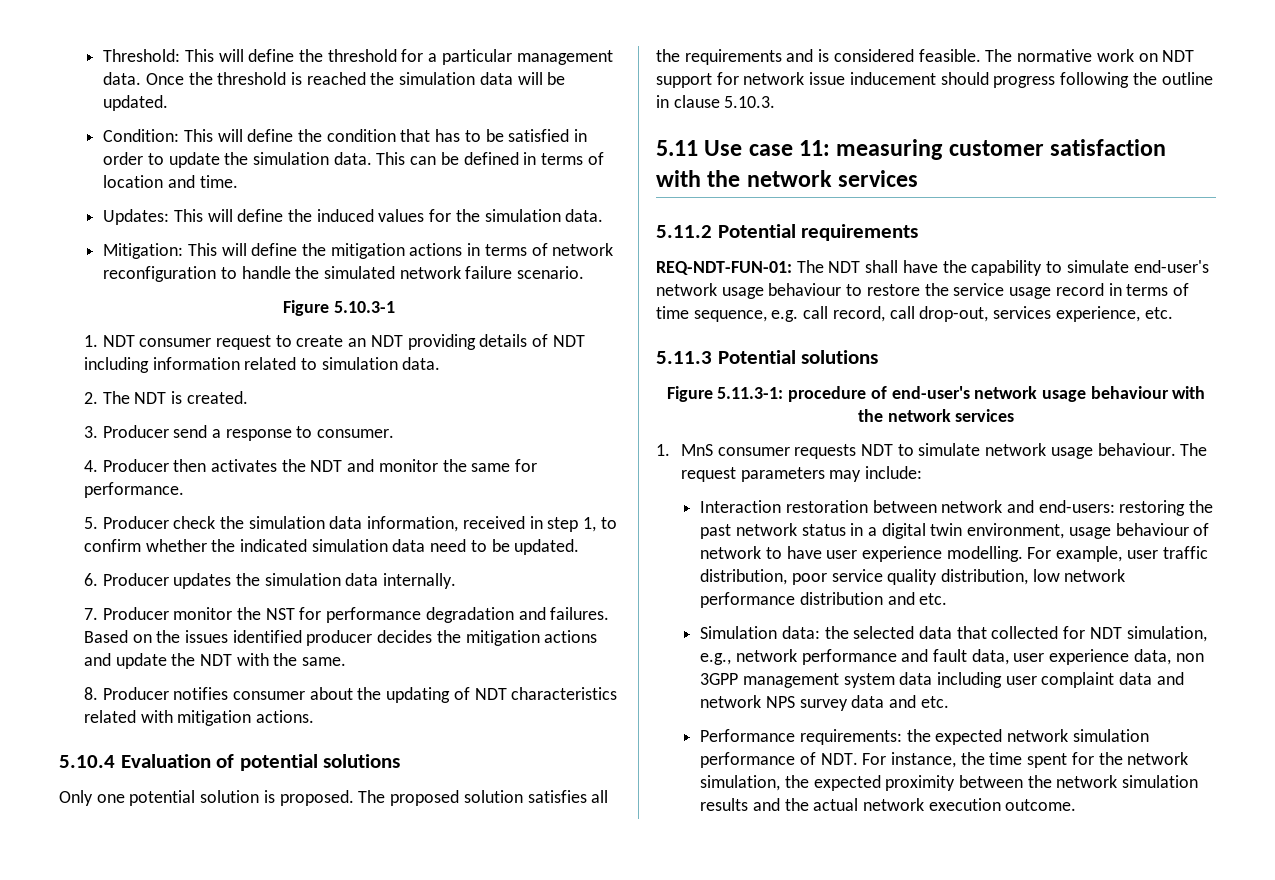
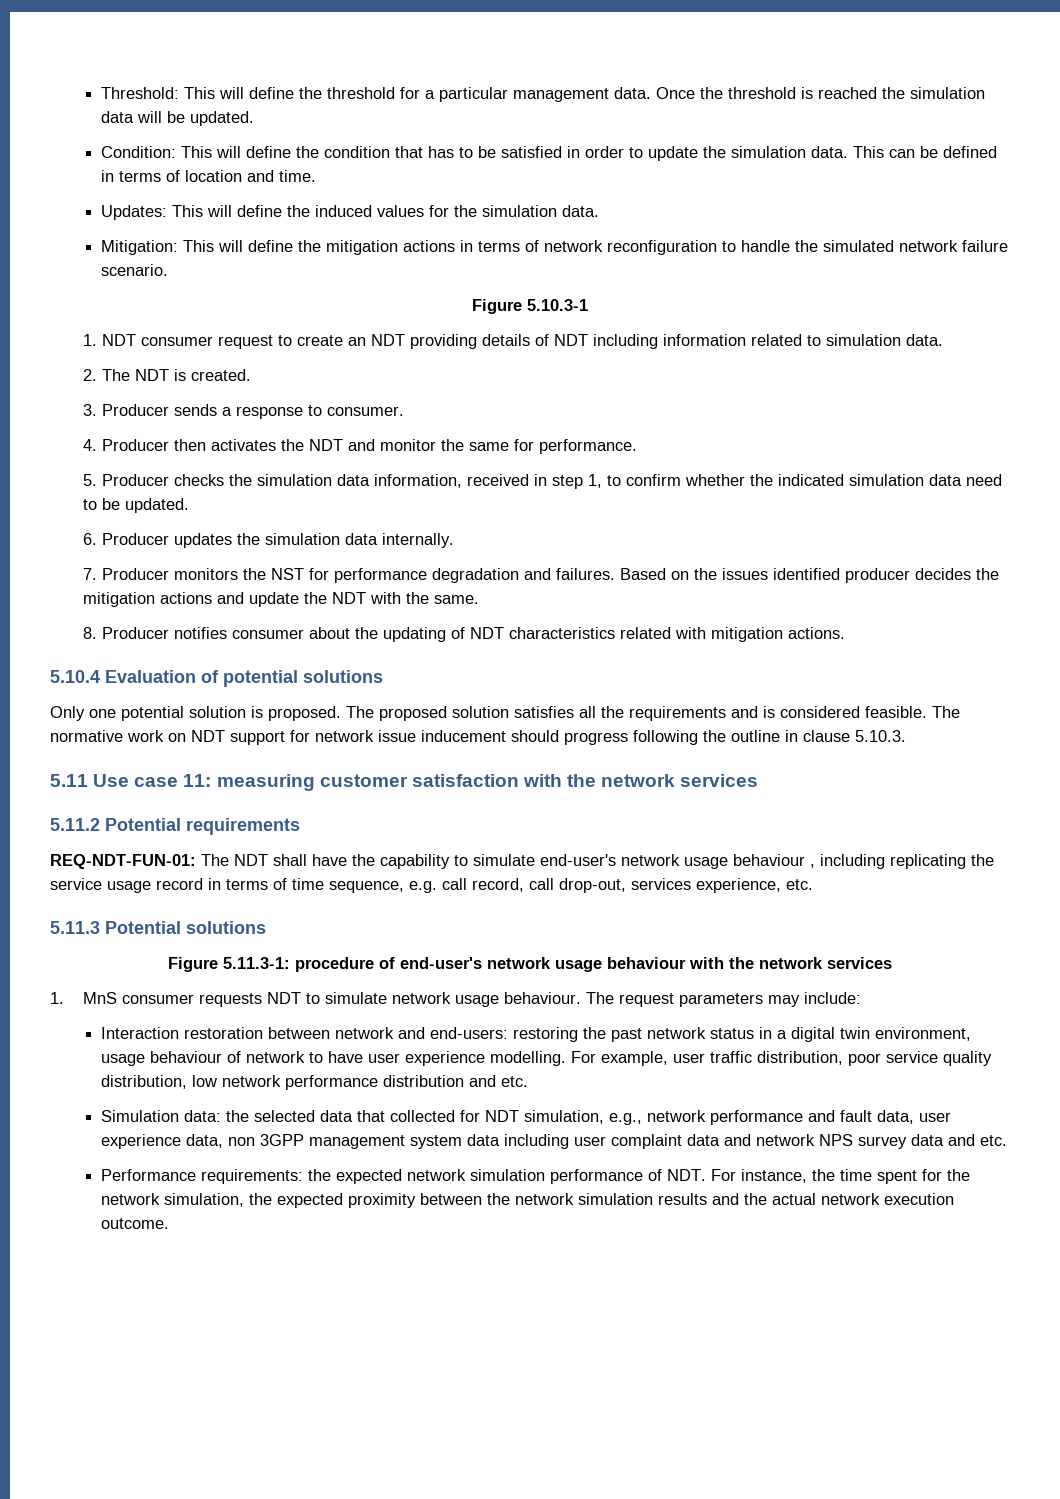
- 3. Producer send a response to consumer.
+ 3. Producer sends a response to consumer.
- 5. Producer check the simulation data information, received in step 1, to confirm whether the indicated simulation data need to be updated.
+ 5. Producer checks the simulation data information, received in step 1, to confirm whether the indicated simulation data need to be updated.
- 7. Producer monitor the NST for performance degradation and failures.
+ 7. Producer monitors the NST for performance degradation and failures.
- REQ-NDT-FUN-01: The NDT shall have the capability to simulate end-user's network usage behaviour to restore the service usage record in terms of time sequence, e.g. call record, call drop-out, services experience, etc.
+ REQ-NDT-FUN-01: The NDT shall have the capability to simulate end-user's network usage behaviour , including replicating the service usage record in terms of time sequence, e.g. call record, call drop-out, services experience, etc.

